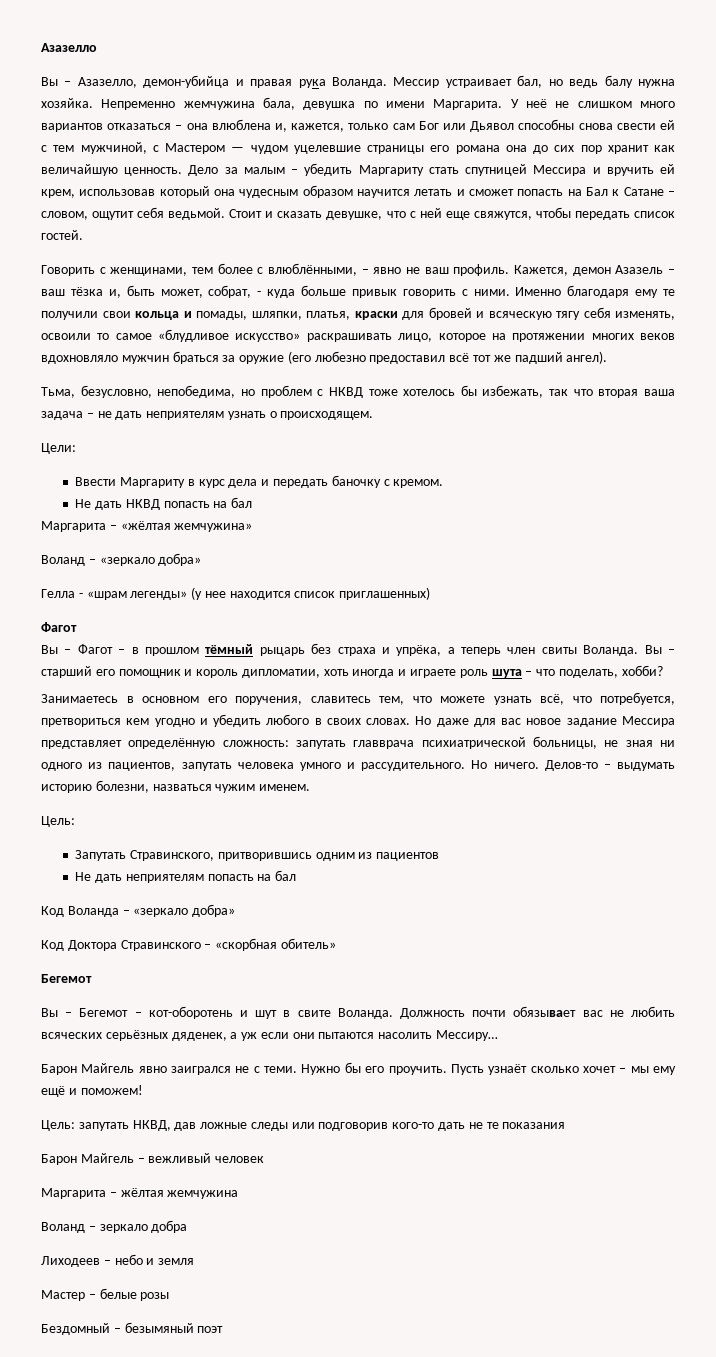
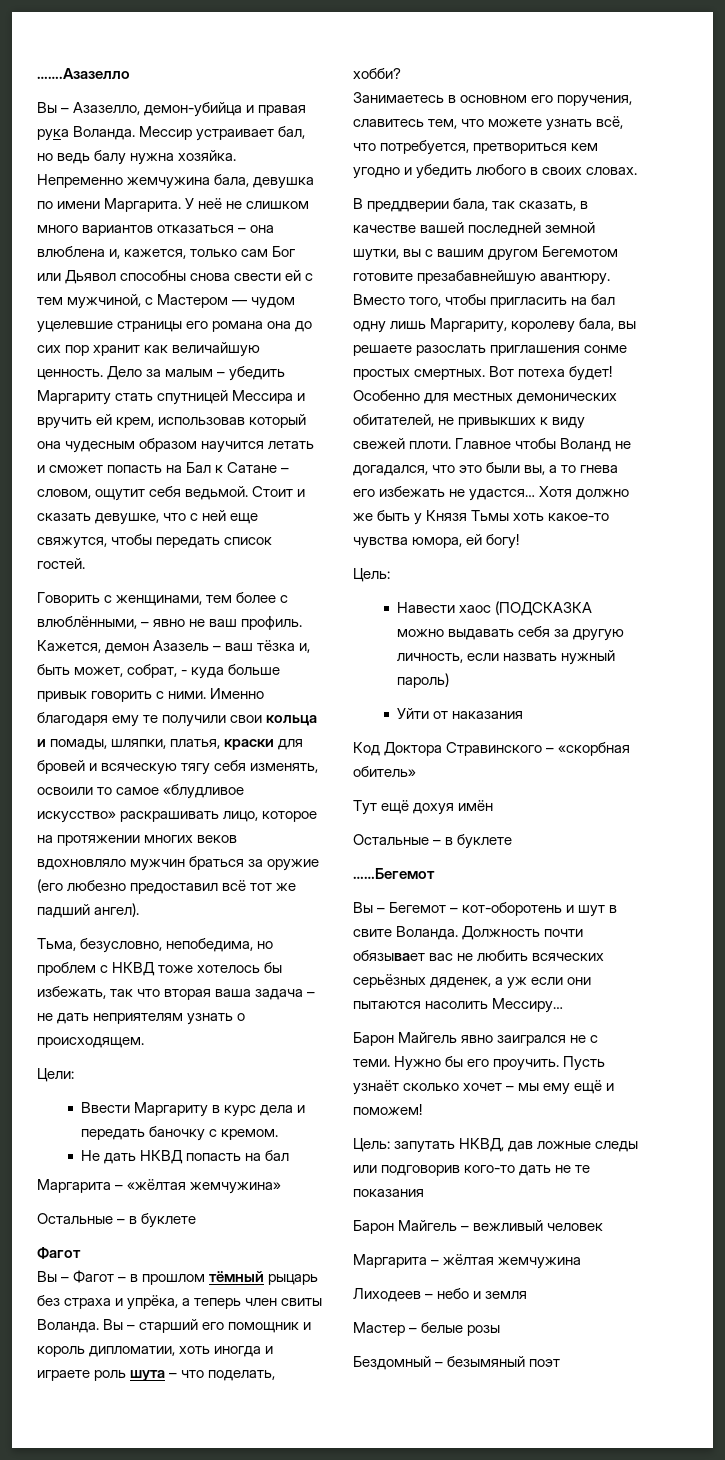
- Азазелло
+ …….Азазелло
  Маргарита – «жёлтая жемчужина»
- Воланд – «зеркало добра»
- Гелла - «шрам легенды» (у нее находится список приглашенных)
+ Остальные – в буклете
- Занимаетесь в основном его поручения, славитесь тем, что можете узнать всё, что потребуется, претвориться кем угодно и убедить любого в своих словах. Но даже для вас новое задание Мессира представляет определённую сложность: запутать главврача психиатрической больницы, не зная ни одного из пациентов, запутать человека умного и рассудительного. Но ничего. Делов-то – выдумать историю болезни, назваться чужим именем.
+ Занимаетесь в основном его поручения, славитесь тем, что можете узнать всё, что потребуется, претвориться кем угодно и убедить любого в своих словах.
+ В преддверии бала, так сказать, в качестве вашей последней земной шутки, вы с вашим другом Бегемотом готовите презабавнейшую авантюру. Вместо того, чтобы пригласить на бал одну лишь Маргариту, королеву бала, вы решаете разослать приглашения сонме простых смертных. Вот потеха будет! Особенно для местных демонических обитателей, не привыкших к виду свежей плоти. Главное чтобы Воланд не догадался, что это были вы, а то гнева его избежать не удастся… Хотя должно же быть у Князя Тьмы хоть какое-то чувства юмора, ей богу!
  Цель:
- Запутать Стравинского, притворившись одним из пациентов
- Не дать неприятелям попасть на бал
- Код Воланда – «зеркало добра»
+ Навести хаос (ПОДСКАЗКА можно выдавать себя за другую личность, если назвать нужный пароль)
+ Уйти от наказания
  Код Доктора Стравинского – «скорбная обитель»
- Бегемот
+ Тут ещё дохуя имён
+ Остальные – в буклете
+ ……Бегемот
- Воланд – зеркало добра

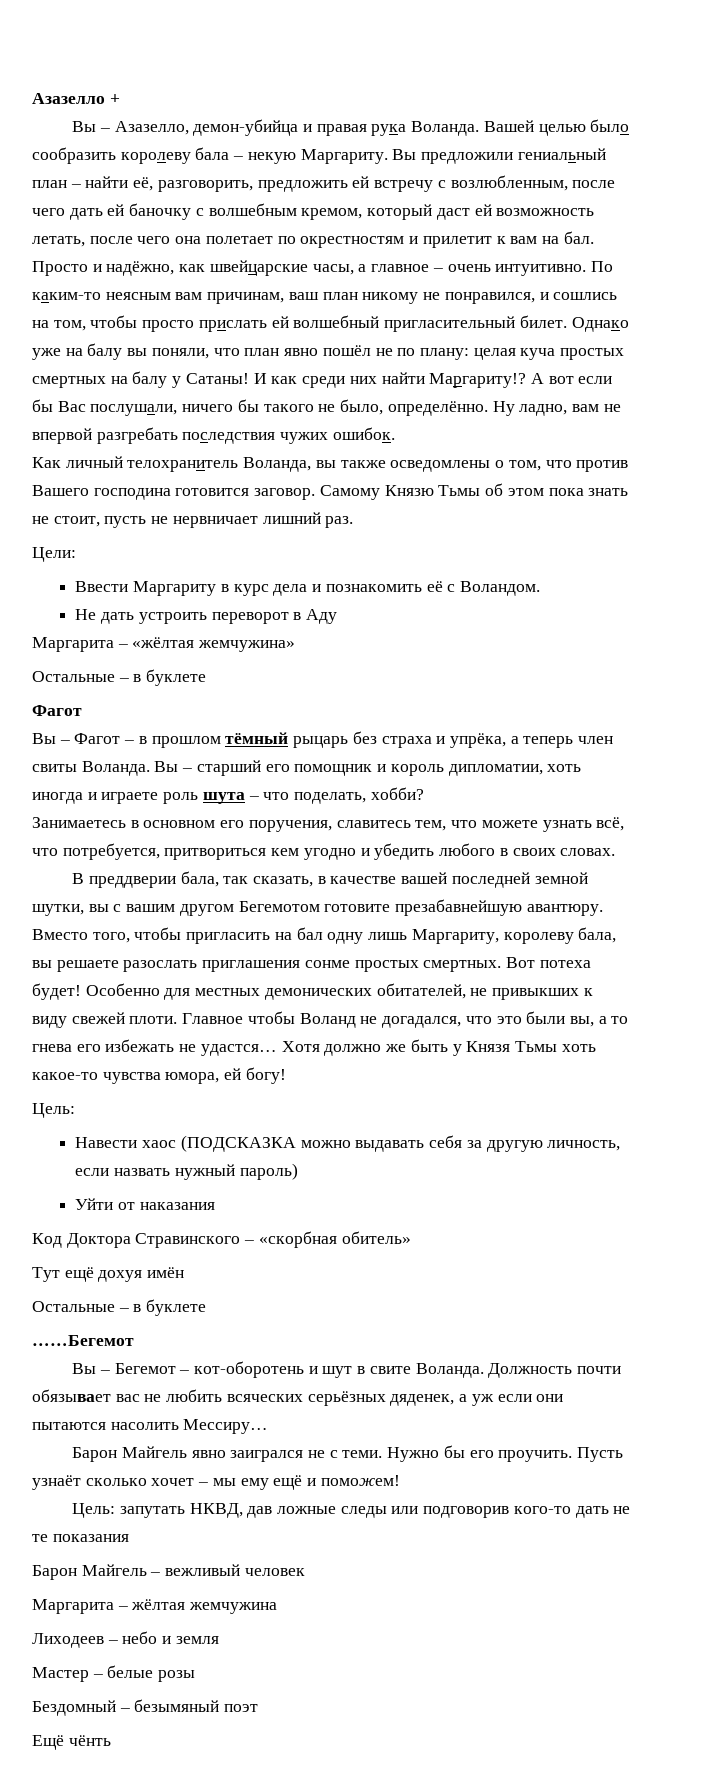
- …….Азазелло
+ Азазелло +
- Мессир устраивает бал, но ведь балу нужна хозяйка. Непременно жемчужина бала, девушка по имени Маргарита. У неё не слишком много вариантов отказаться – она влюблена и, кажется, только сам Бог или Дьявол способны снова свести ей с тем мужчиной, с Мастером — чудом уцелевшие страницы его романа она до сих пор хранит как величайшую ценность. Дело за малым – убедить Маргариту стать спутницей Мессира и вручить ей крем, использовав который она чудесным образом научится летать и сможет попасть на Бал к Сатане – словом, ощутит себя ведьмой. Стоит и сказать девушке, что с ней еще свяжутся, чтобы передать список гостей.
- Говорить с женщинами, тем более с влюблёнными, – явно не ваш профиль. Кажется, демон Азазель – ваш тёзка и, быть может, собрат, - куда больше привык говорить с ними. Именно благодаря ему те получили свои кольца и помады, шляпки, платья, краски для бровей и всяческую тягу себя изменять, освоили то самое «блудливое искусство» раскрашивать лицо, которое на протяжении многих веков вдохновляло мужчин браться за оружие (его любезно предоставил всё тот же падший ангел).
- Тьма, безусловно, непобедима, но проблем с НКВД тоже хотелось бы избежать, так что вторая ваша задача – не дать неприятелям узнать о происходящем.
+ Вашей целью было сообразить королеву бала – некую Маргариту. Вы предложили гениальный план – найти её, разговорить, предложить ей встречу с возлюбленным, после чего дать ей баночку с волшебным кремом, который даст ей возможность летать, после чего она полетает по окрестностям и прилетит к вам на бал. Просто и надёжно, как швейцарские часы, а главное – очень интуитивно. По каким-то неясным вам причинам, ваш план никому не понравился, и сошлись на том, чтобы просто прислать ей волшебный пригласительный билет. Однако уже на балу вы поняли, что план явно пошёл не по плану: целая куча простых смертных на балу у Сатаны! И как среди них найти Маргариту!? А вот если бы Вас послушали, ничего бы такого не было, определённо. Ну ладно, вам не впервой разгребать последствия чужих ошибок.
+ Как личный телохранитель Воланда, вы также осведомлены о том, что против Вашего господина готовится заговор. Самому Князю Тьмы об этом пока знать не стоит, пусть не нервничает лишний раз.
- Ввести Маргариту в курс дела и передать баночку с кремом.
- Не дать НКВД попасть на бал
+ Ввести Маргариту в курс дела и познакомить её с Воландом.
+ Не дать устроить переворот в Аду
- Занимаетесь в основном его поручения, славитесь тем, что можете узнать всё, что потребуется, претвориться кем угодно и убедить любого в своих словах.
+ Занимаетесь в основном его поручения, славитесь тем, что можете узнать всё, что потребуется, притвориться кем угодно и убедить любого в своих словах.
+ Ещё чёнть

